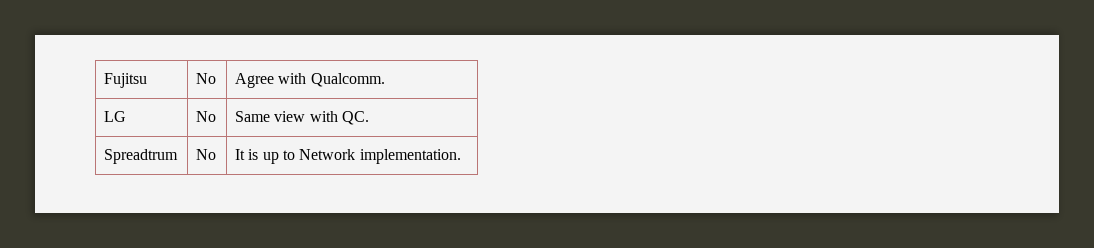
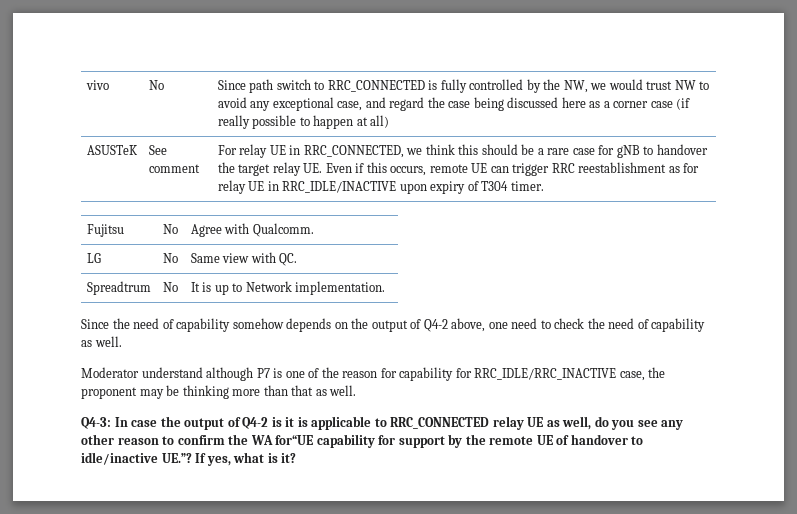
+ vivo | No | Since path switch to RRC_CONNECTED is fully controlled by the NW, we would trust NW to avoid any exceptional case, and regard the case being discussed here as a corner case (if really possible to happen at all)
+ ASUSTeK | See comment | For relay UE in RRC_CONNECTED, we think this should be a rare case for gNB to handover the target relay UE. Even if this occurs, remote UE can trigger RRC reestablishment as for relay UE in RRC_IDLE/INACTIVE upon expiry of T304 timer.
+ Since the need of capability somehow depends on the output of Q4-2 above, one need to check the need of capability as well.
+ Moderator understand although P7 is one of the reason for capability for RRC_IDLE/RRC_INACTIVE case, the proponent may be thinking more than that as well.
+ Q4-3: In case the output of Q4-2 is it is applicable to RRC_CONNECTED relay UE as well, do you see any other reason to confirm the WA for“UE capability for support by the remote UE of handover to idle/inactive UE.”? If yes, what is it?

